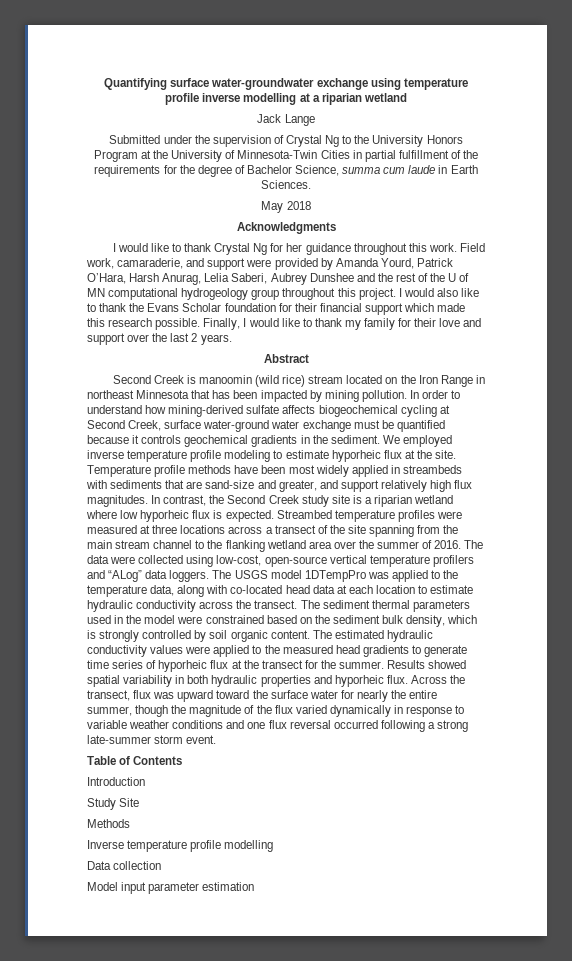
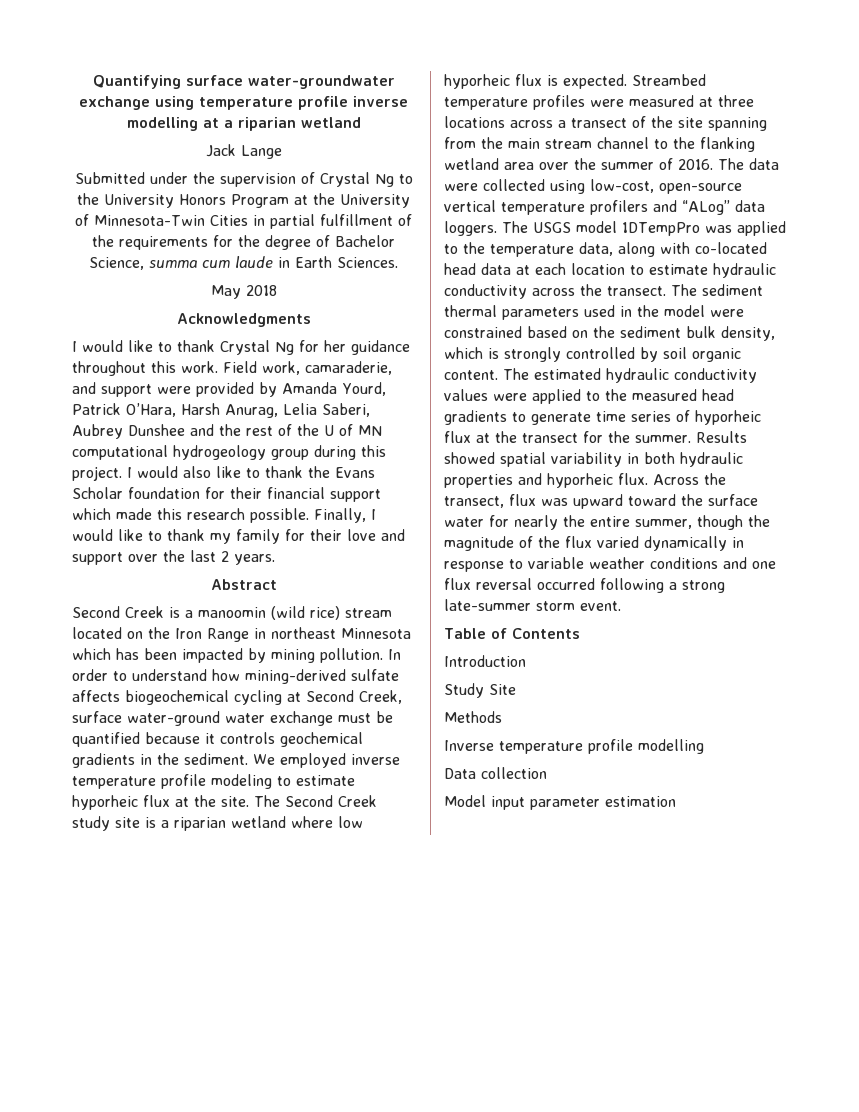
- Field work, camaraderie, and support were provided by Amanda Yourd, Patrick O’Hara, Harsh Anurag, Lelia Saberi, Aubrey Dunshee and the rest of the U of MN computational hydrogeology group throughout this project.
+ Field work, camaraderie, and support were provided by Amanda Yourd, Patrick O’Hara, Harsh Anurag, Lelia Saberi, Aubrey Dunshee and the rest of the U of MN computational hydrogeology group during this project.
- Second Creek is manoomin (wild rice) stream located on the Iron Range in northeast Minnesota that has been impacted by mining pollution.
+ Second Creek is a manoomin (wild rice) stream located on the Iron Range in northeast Minnesota which has been impacted by mining pollution.
- Temperature profile methods have been most widely applied in streambeds with sediments that are sand-size and greater, and support relatively high flux magnitudes. In contrast, the Second Creek study site is a riparian wetland where low hyporheic flux is expected.
+ The Second Creek study site is a riparian wetland where low hyporheic flux is expected.

